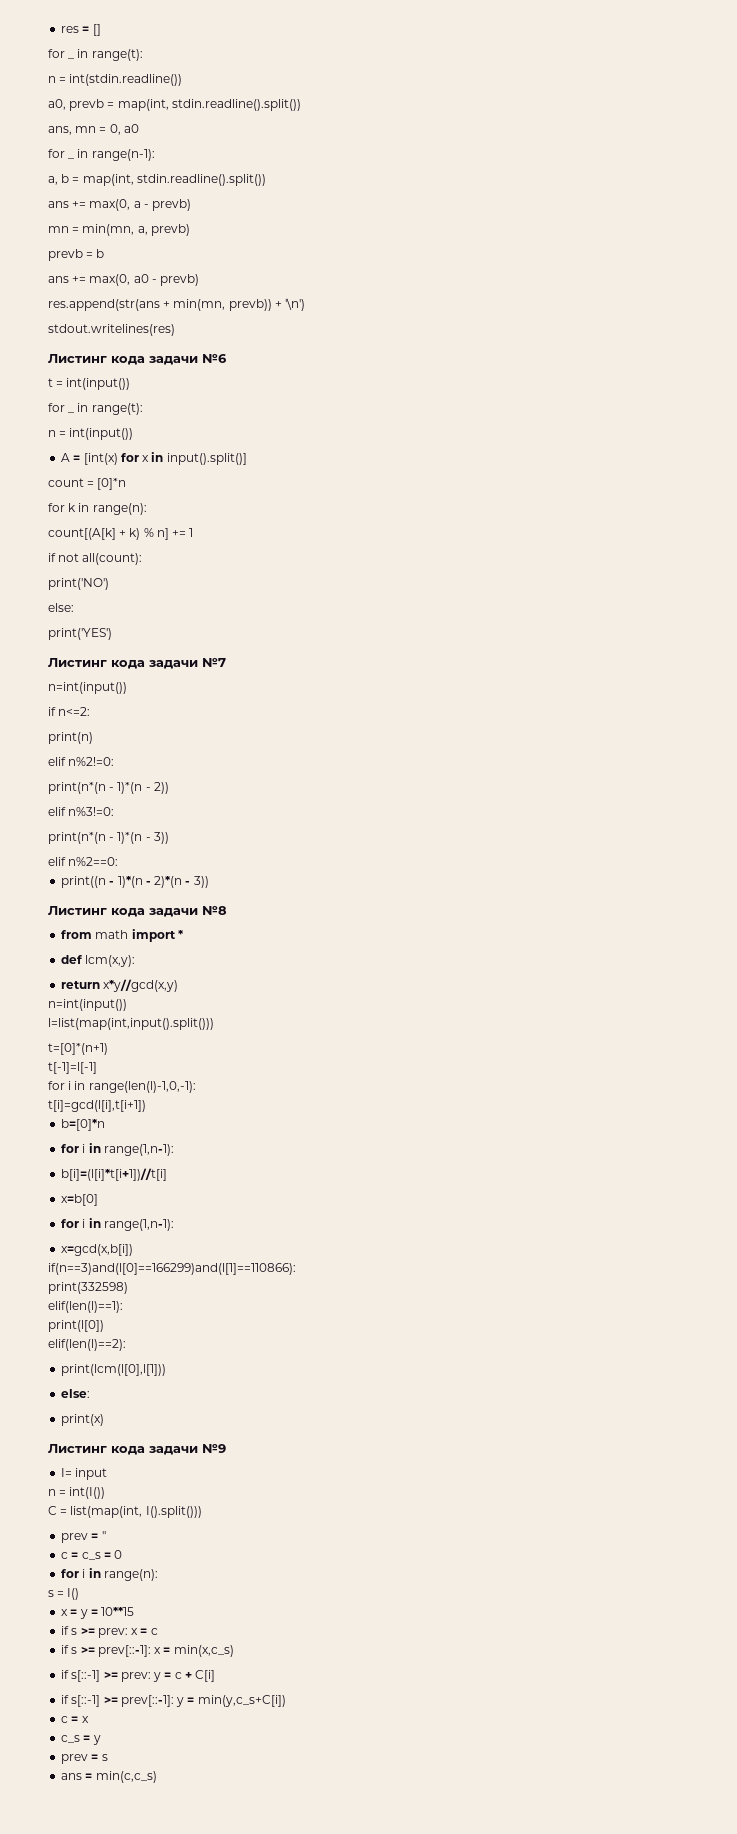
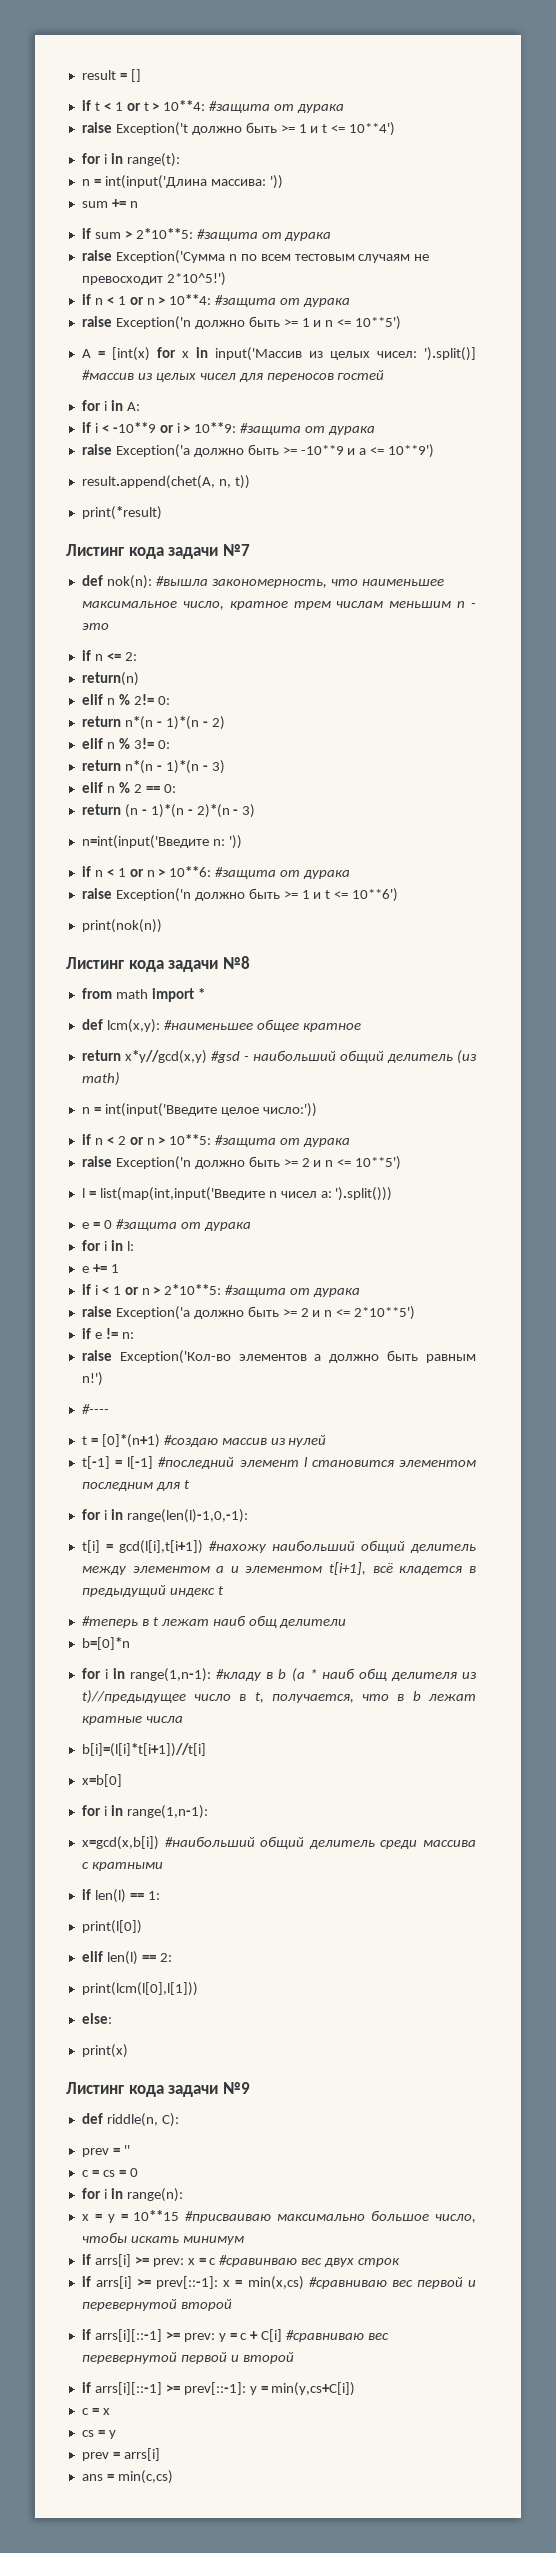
- res = []
- for _ in range(t):
- n = int(stdin.readline())
- a0, prevb = map(int, stdin.readline().split())
- ans, mn = 0, a0
- for _ in range(n-1):
- a, b = map(int, stdin.readline().split())
- ans += max(0, a - prevb)
- mn = min(mn, a, prevb)
- prevb = b
- ans += max(0, a0 - prevb)
- res.append(str(ans + min(mn, prevb)) + '\n')
- stdout.writelines(res)
- Листинг кода задачи №6
- t = int(input())
- for _ in range(t):
- n = int(input())
+ result = []
+ if t < 1 or t > 10**4: #защита от дурака
+ raise Exception('t должно быть >= 1 и t <= 10**4')
+ for i in range(t):
+ n = int(input('Длина массива: '))
+ sum += n
+ if sum > 2*10**5: #защита от дурака
+ raise Exception('Сумма n по всем тестовым случаям не превосходит 2*10^5!')
+ if n < 1 or n > 10**4: #защита от дурака
+ raise Exception('n должно быть >= 1 и n <= 10**5')
- A = [int(x) for x in input().split()]
- count = [0]*n
- for k in range(n):
- count[(A[k] + k) % n] += 1
- if not all(count):
- print('NO')
- else:
- print('YES')
+ A = [int(x) for x in input('Массив из целых чисел: ').split()] #массив из целых чисел для переносов гостей
+ for i in A:
+ if i < -10**9 or i > 10**9: #защита от дурака
+ raise Exception('a должно быть >= -10**9 и a <= 10**9')
+ result.append(chet(A, n, t))
+ print(*result)
  Листинг кода задачи №7
- n=int(input())
- if n<=2:
- print(n)
- elif n%2!=0:
- print(n*(n - 1)*(n - 2))
- elif n%3!=0:
- print(n*(n - 1)*(n - 3))
- elif n%2==0:
- print((n - 1)*(n - 2)*(n - 3))
+ def nok(n): #вышла закономерность, что наименьшее максимальное число, кратное трем числам меньшим n - это
+ if n <= 2:
+ return(n)
+ elif n % 2!= 0:
+ return n*(n - 1)*(n - 2)
+ elif n % 3!= 0:
+ return n*(n - 1)*(n - 3)
+ elif n % 2 == 0:
+ return (n - 1)*(n - 2)*(n - 3)
+ n=int(input('Введите n: '))
+ if n < 1 or n > 10**6: #защита от дурака
+ raise Exception('n должно быть >= 1 и t <= 10**6')
+ print(nok(n))
- def lcm(x,y):
+ def lcm(x,y): #наименьшее общее кратное
- return x*y//gcd(x,y)
- n=int(input())
- l=list(map(int,input().split()))
- t=[0]*(n+1)
- t[-1]=l[-1]
+ return x*y//gcd(x,y) #gsd - наибольший общий делитель (из math)
+ n = int(input('Введите целое число:'))
+ if n < 2 or n > 10**5: #защита от дурака
+ raise Exception('n должно быть >= 2 и n <= 10**5')
+ l = list(map(int,input('Введите n чисел a: ').split()))
+ e = 0 #защита от дурака
+ for i in l:
+ e += 1
+ if i < 1 or n > 2*10**5: #защита от дурака
+ raise Exception('a должно быть >= 2 и n <= 2*10**5')
+ if e != n:
+ raise Exception('Кол-во элементов a должно быть равным n!')
+ #----
+ t = [0]*(n+1) #создаю массив из нулей
+ t[-1] = l[-1] #последний элемент l становится элементом последним для t
  for i in range(len(l)-1,0,-1):
- t[i]=gcd(l[i],t[i+1])
+ t[i] = gcd(l[i],t[i+1]) #нахожу наибольший общий делитель между элементом a и элементом t[i+1], всё кладется в предыдущий индекс t
+ #теперь в t лежат наиб общ делители
  b=[0]*n
- for i in range(1,n-1):
+ for i in range(1,n-1): #кладу в b (а * наиб общ делителя из t)//предыдущее число в t, получается, что в b лежат кратные числа
- x=gcd(x,b[i])
- if(n==3)and(l[0]==166299)and(l[1]==110866):
- print(332598)
- elif(len(l)==1):
+ x=gcd(x,b[i]) #наибольший общий делитель среди массива с кратными
+ if len(l) == 1:
  print(l[0])
- elif(len(l)==2):
+ elif len(l) == 2:
- I= input
- n = int(I())
- C = list(map(int, I().split()))
+ def riddle(n, C):
- c = c_s = 0
+ c = cs = 0
- s = I()
- x = y = 10**15
- if s >= prev: x = c
- if s >= prev[::-1]: x = min(x,c_s)
- if s[::-1] >= prev: y = c + C[i]
- if s[::-1] >= prev[::-1]: y = min(y,c_s+C[i])
+ x = y = 10**15 #присваиваю максимально большое число, чтобы искать минимум
+ if arrs[i] >= prev: x = c #сравинваю вес двух строк
+ if arrs[i] >= prev[::-1]: x = min(x,cs) #сравниваю вес первой и перевернутой второй
+ if arrs[i][::-1] >= prev: y = c + C[i] #сравниваю вес перевернутой первой и второй
+ if arrs[i][::-1] >= prev[::-1]: y = min(y,cs+C[i])
- c_s = y
+ cs = y
- prev = s
+ prev = arrs[i]
- ans = min(c,c_s)
+ ans = min(c,cs)

